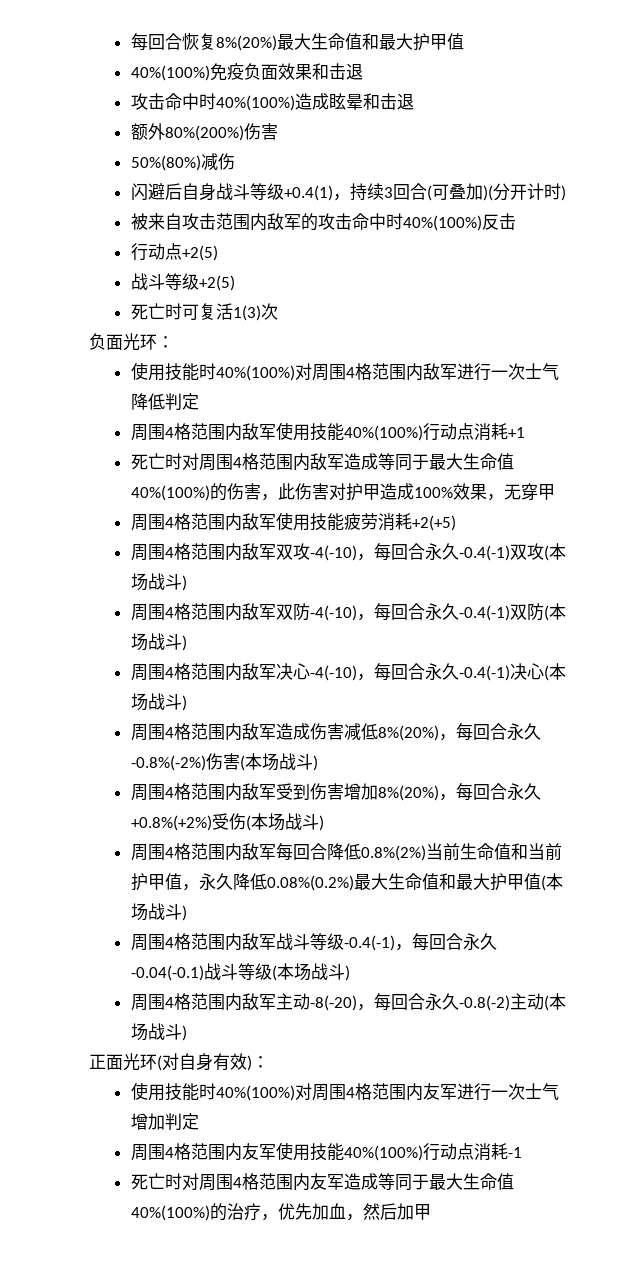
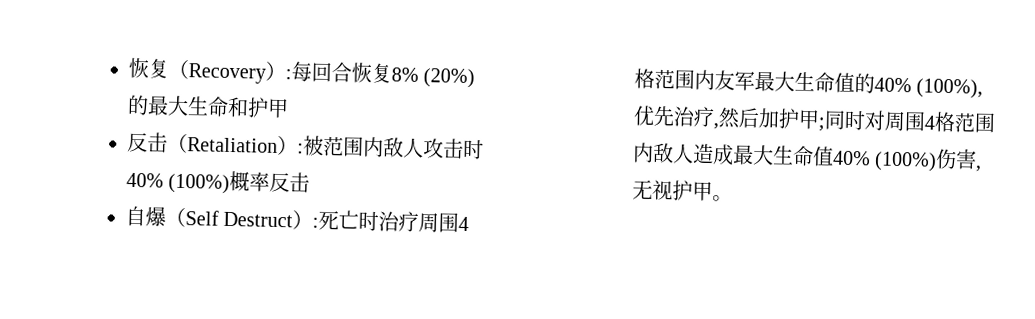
- 每回合恢复8%(20%)最大生命值和最大护甲值
- 40%(100%)免疫负面效果和击退
- 攻击命中时40%(100%)造成眩晕和击退
- 额外80%(200%)伤害
- 50%(80%)减伤
- 闪避后自身战斗等级+0.4(1)，持续3回合(可叠加)(分开计时)
- 被来自攻击范围内敌军的攻击命中时40%(100%)反击
- 行动点+2(5)
- 战斗等级+2(5)
- 死亡时可复活1(3)次
- 负面光环：
- 使用技能时40%(100%)对周围4格范围内敌军进行一次士气降低判定
- 周围4格范围内敌军使用技能40%(100%)行动点消耗+1
- 死亡时对周围4格范围内敌军造成等同于最大生命值40%(100%)的伤害，此伤害对护甲造成100%效果，无穿甲
- 周围4格范围内敌军使用技能疲劳消耗+2(+5)
- 周围4格范围内敌军双攻-4(-10)，每回合永久-0.4(-1)双攻(本场战斗)
- 周围4格范围内敌军双防-4(-10)，每回合永久-0.4(-1)双防(本场战斗)
- 周围4格范围内敌军决心-4(-10)，每回合永久-0.4(-1)决心(本场战斗)
- 周围4格范围内敌军造成伤害减低8%(20%)，每回合永久-0.8%(-2%)伤害(本场战斗)
- 周围4格范围内敌军受到伤害增加8%(20%)，每回合永久+0.8%(+2%)受伤(本场战斗)
- 周围4格范围内敌军每回合降低0.8%(2%)当前生命值和当前护甲值，永久降低0.08%(0.2%)最大生命值和最大护甲值(本场战斗)
- 周围4格范围内敌军战斗等级-0.4(-1)，每回合永久-0.04(-0.1)战斗等级(本场战斗)
- 周围4格范围内敌军主动-8(-20)，每回合永久-0.8(-2)主动(本场战斗)
- 正面光环(对自身有效)：
- 使用技能时40%(100%)对周围4格范围内友军进行一次士气增加判定
- 周围4格范围内友军使用技能40%(100%)行动点消耗-1
- 死亡时对周围4格范围内友军造成等同于最大生命值40%(100%)的治疗，优先加血，然后加甲
+ 恢复（Recovery）:每回合恢复8% (20%)的最大生命和护甲
+ 反击（Retaliation）:被范围内敌人攻击时40% (100%)概率反击
+ 自爆（Self Destruct）:死亡时治疗周围4格范围内友军最大生命值的40% (100%),优先治疗,然后加护甲;同时对周围4格范围内敌人造成最大生命值40% (100%)伤害,无视护甲。

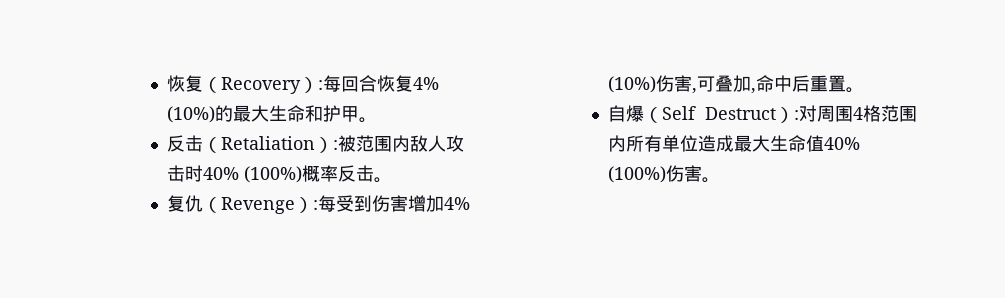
- 恢复（Recovery）:每回合恢复8% (20%)的最大生命和护甲
+ 恢复（Recovery）:每回合恢复4% (10%)的最大生命和护甲。
- 反击（Retaliation）:被范围内敌人攻击时40% (100%)概率反击
+ 反击（Retaliation）:被范围内敌人攻击时40% (100%)概率反击。
+ 复仇（Revenge）:每受到伤害增加4% (10%)伤害,可叠加,命中后重置。
- 自爆（Self Destruct）:死亡时治疗周围4格范围内友军最大生命值的40% (100%),优先治疗,然后加护甲;同时对周围4格范围内敌人造成最大生命值40% (100%)伤害,无视护甲。
+ 自爆（Self Destruct）:对周围4格范围内所有单位造成最大生命值40% (100%)伤害。

